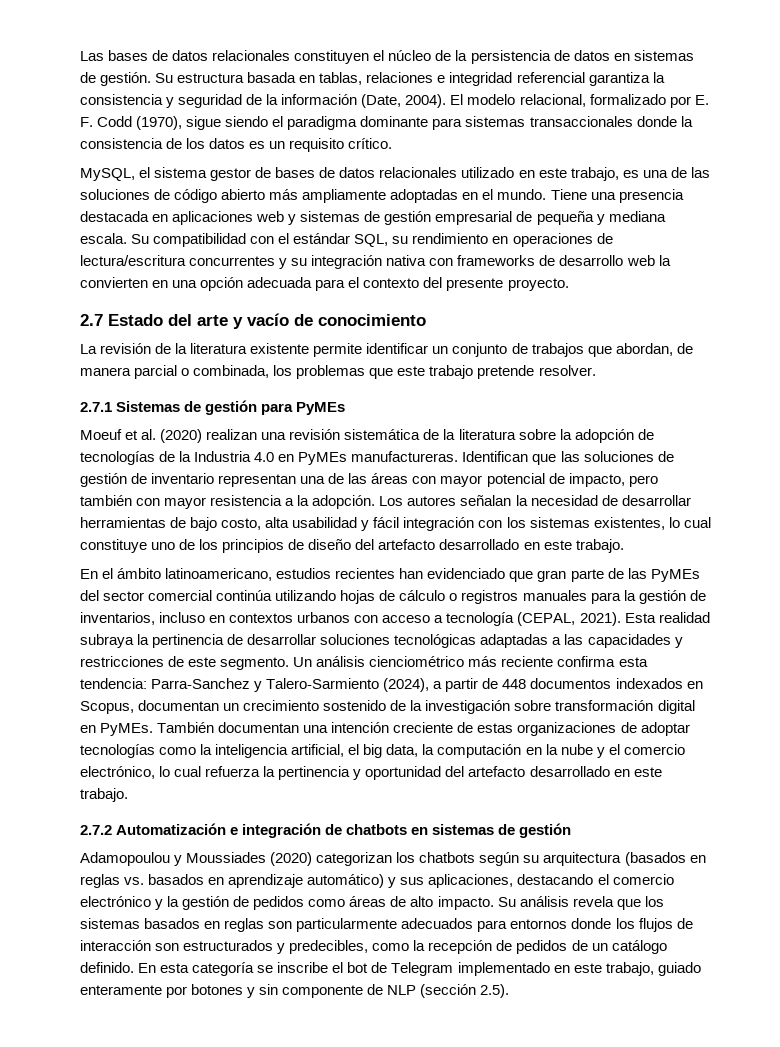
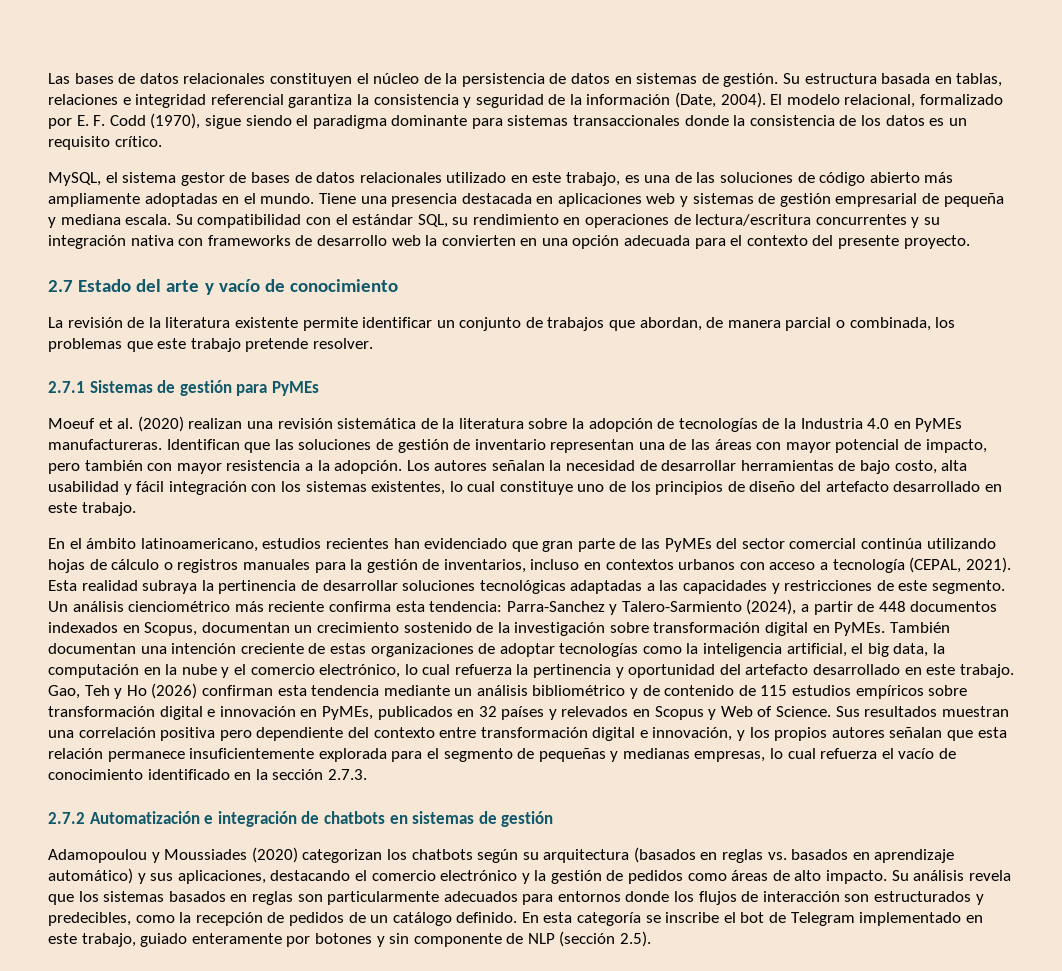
+ Gao, Teh y Ho (2026) confirman esta tendencia mediante un análisis bibliométrico y de contenido de 115 estudios empíricos sobre transformación digital e innovación en PyMEs, publicados en 32 países y relevados en Scopus y Web of Science. Sus resultados muestran una correlación positiva pero dependiente del contexto entre transformación digital e innovación, y los propios autores señalan que esta relación permanece insuficientemente explorada para el segmento de pequeñas y medianas empresas, lo cual refuerza el vacío de conocimiento identificado en la sección 2.7.3.

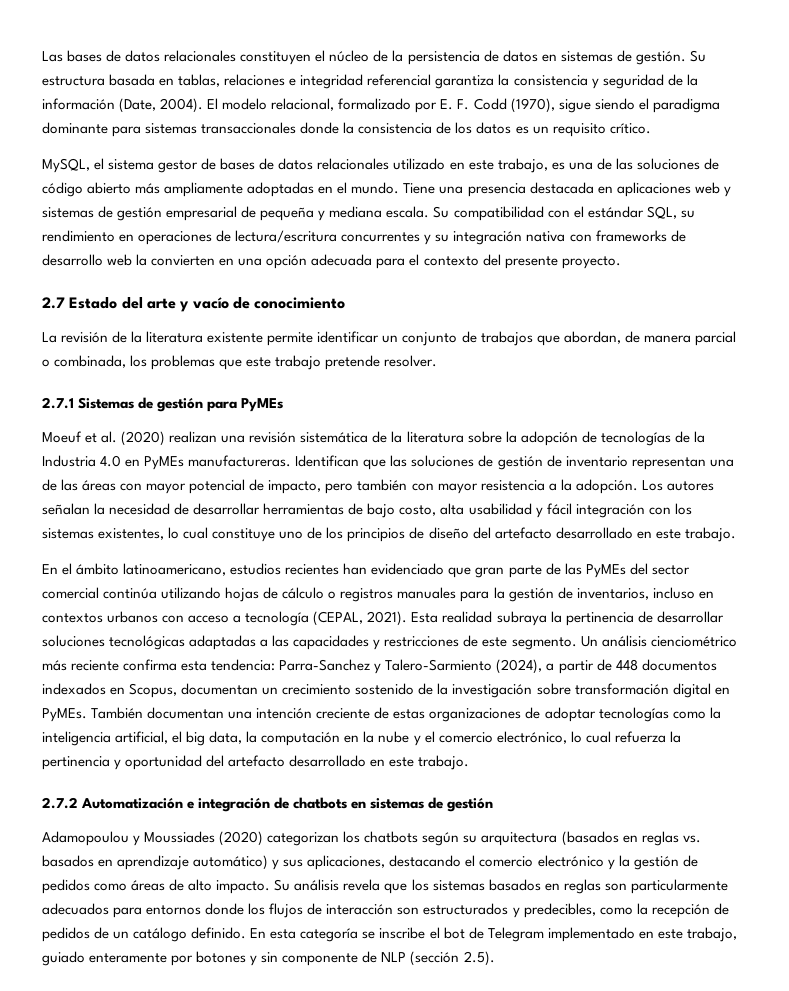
- Gao, Teh y Ho (2026) confirman esta tendencia mediante un análisis bibliométrico y de contenido de 115 estudios empíricos sobre transformación digital e innovación en PyMEs, publicados en 32 países y relevados en Scopus y Web of Science. Sus resultados muestran una correlación positiva pero dependiente del contexto entre transformación digital e innovación, y los propios autores señalan que esta relación permanece insuficientemente explorada para el segmento de pequeñas y medianas empresas, lo cual refuerza el vacío de conocimiento identificado en la sección 2.7.3.

